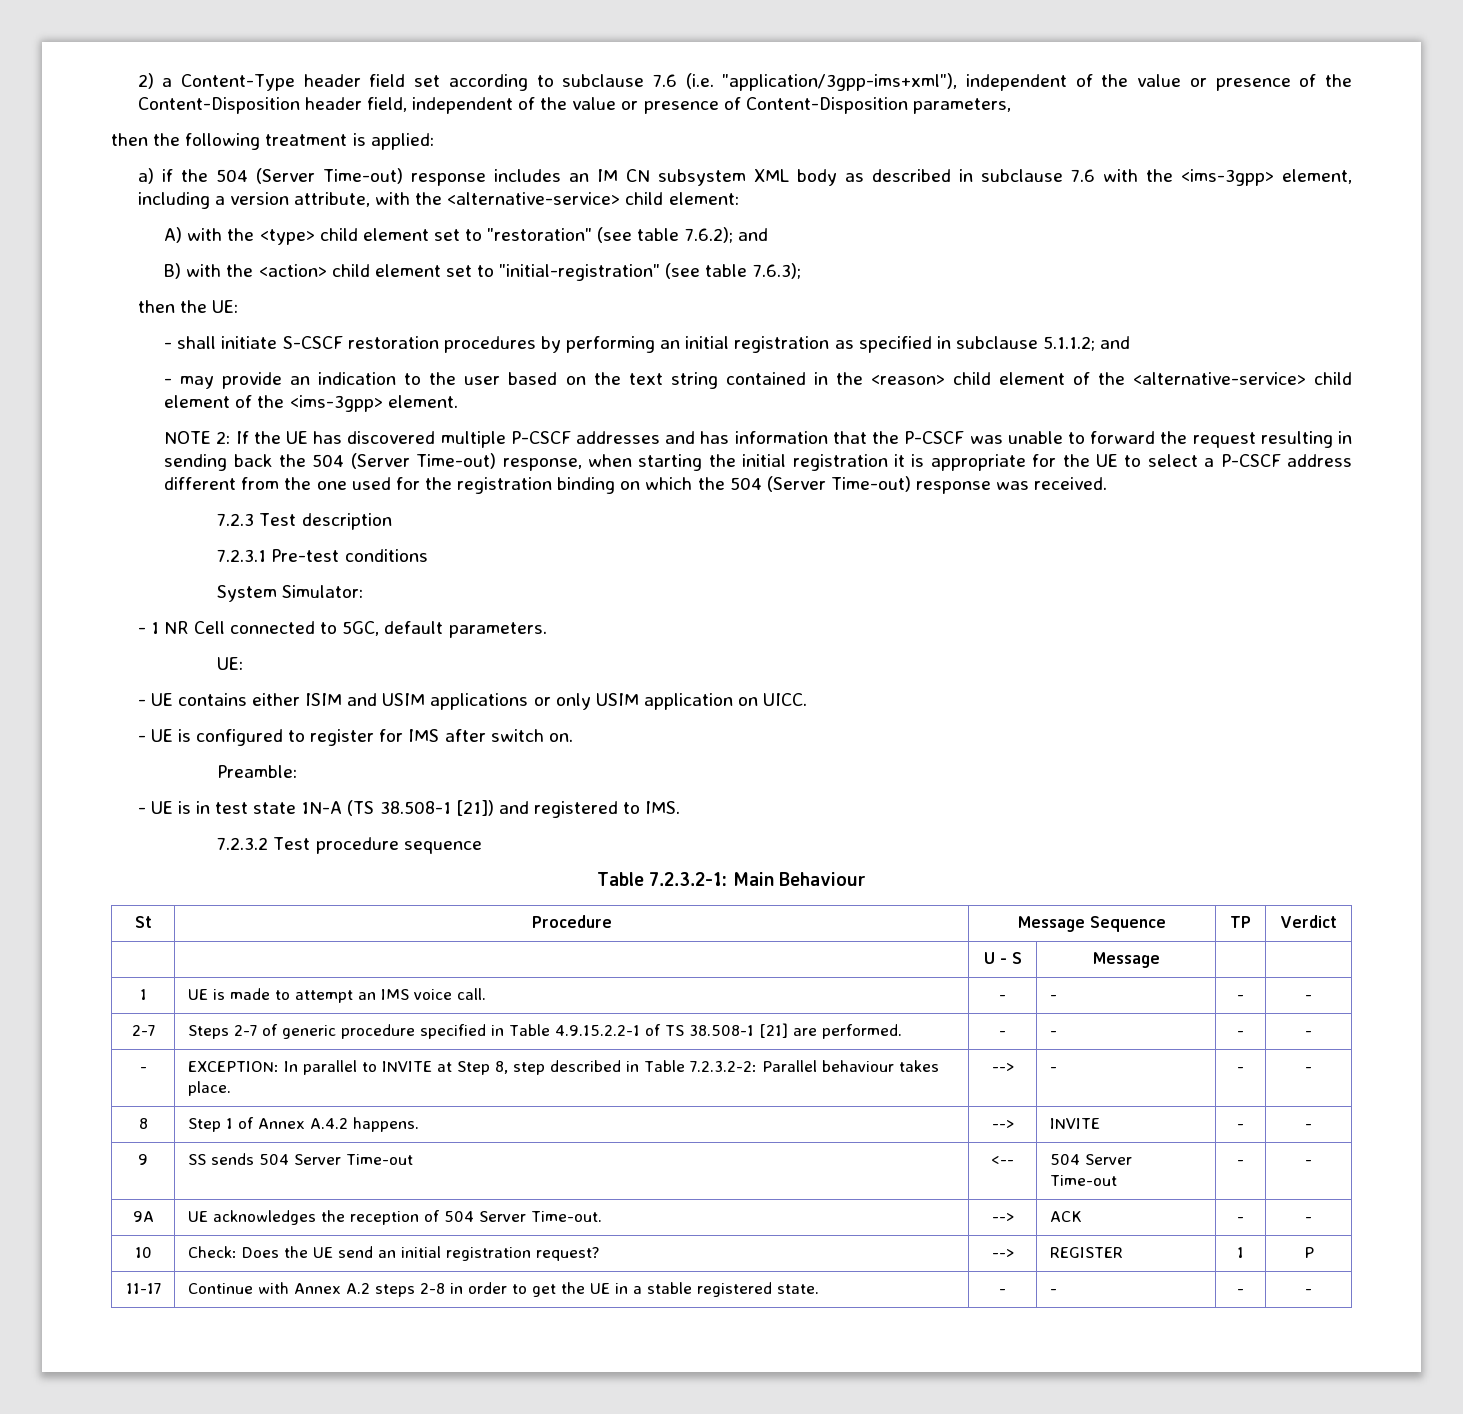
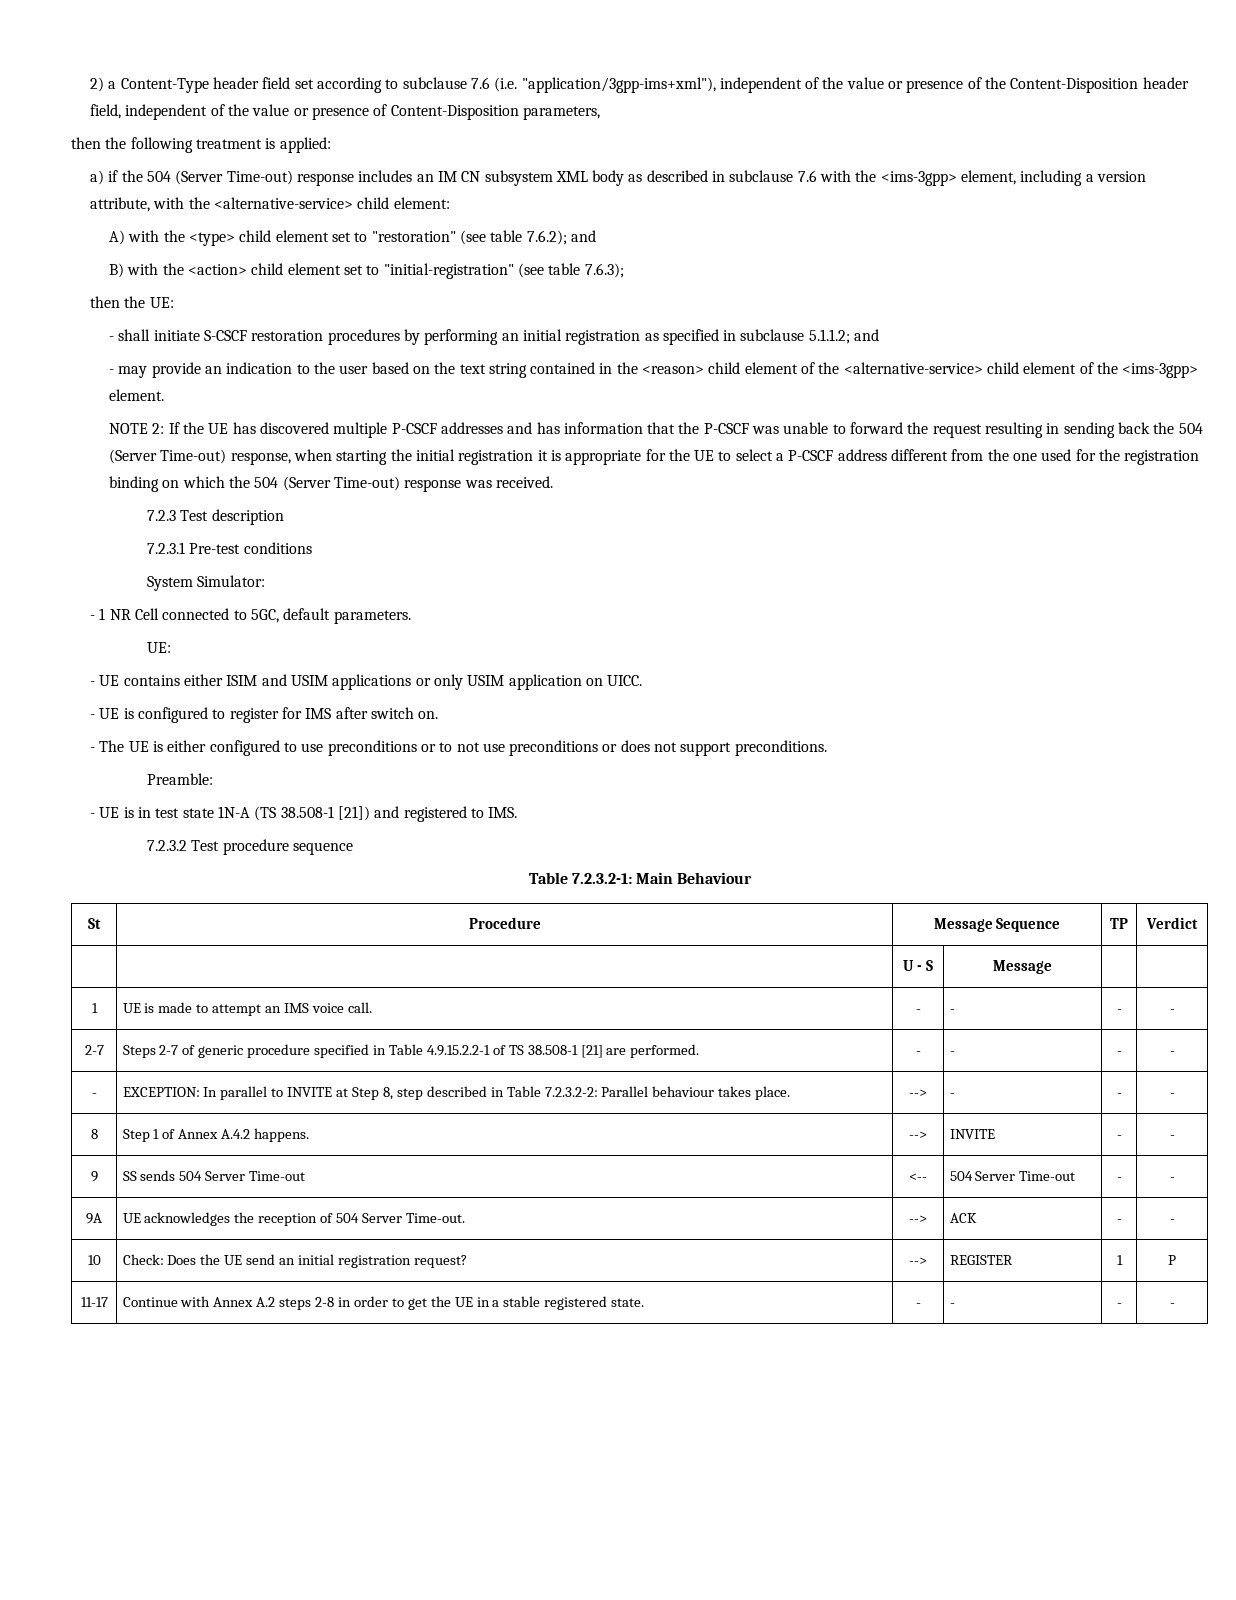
+ - The UE is either configured to use preconditions or to not use preconditions or does not support preconditions.

